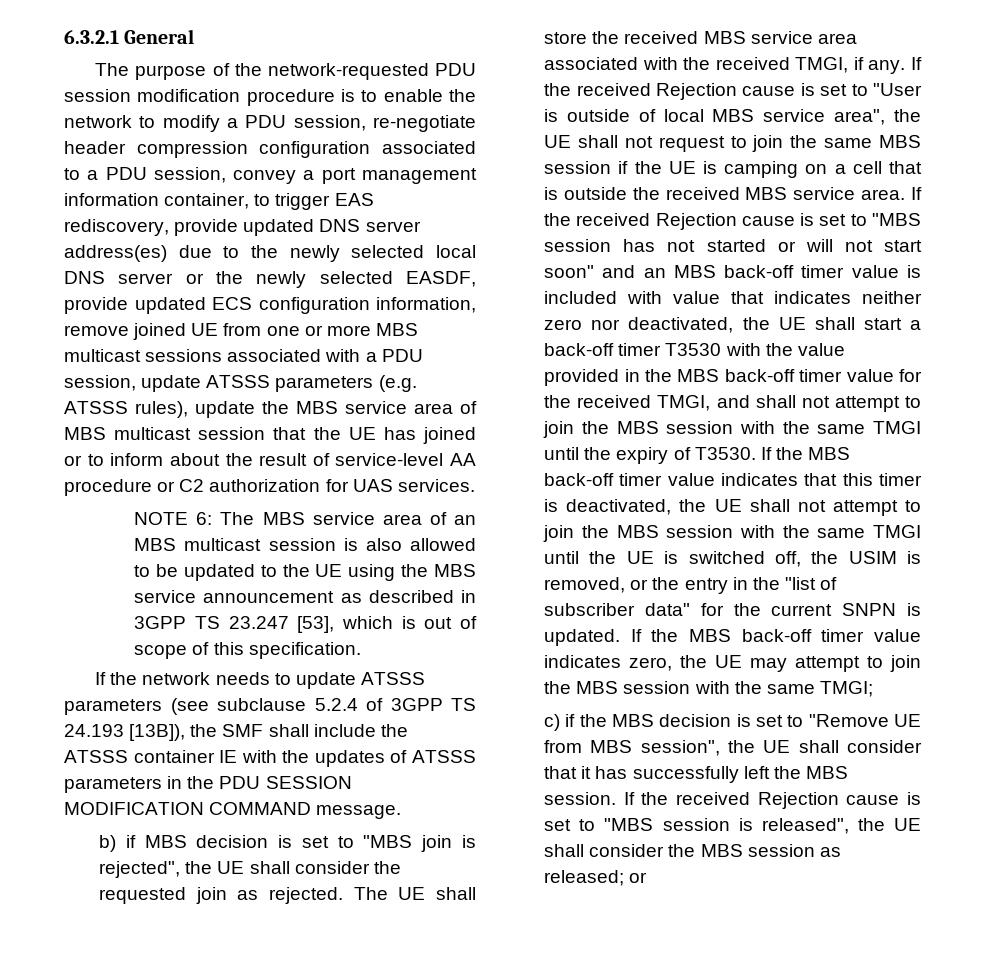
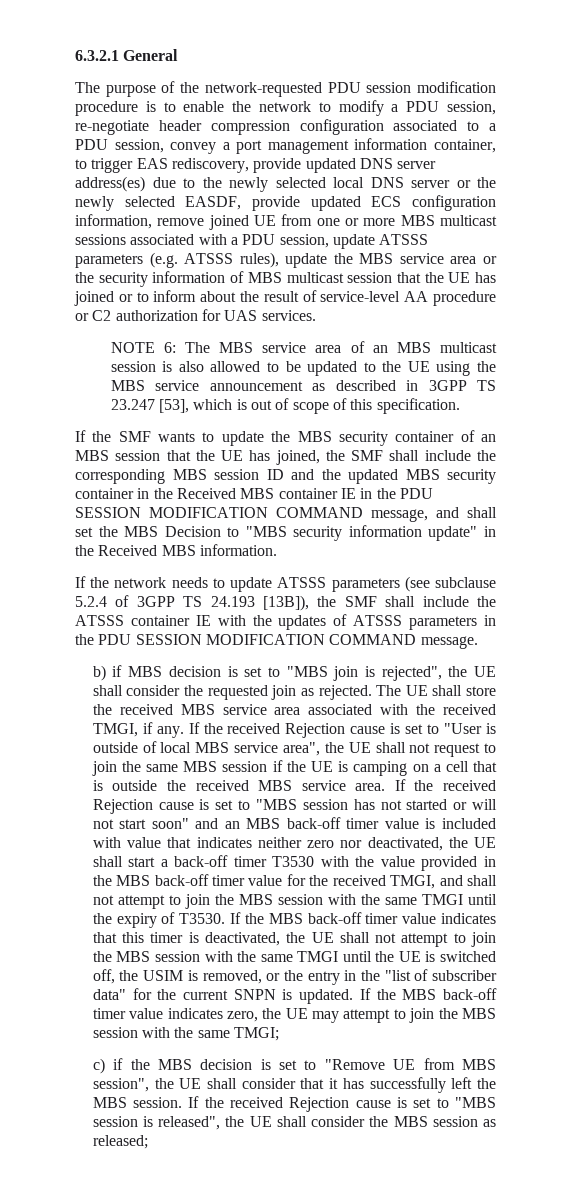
- The purpose of the network-requested PDU session modification procedure is to enable the network to modify a PDU session, re-negotiate header compression configuration associated to a PDU session, convey a port management information container, to trigger EAS rediscovery, provide updated DNS server address(es) due to the newly selected local DNS server or the newly selected EASDF, provide updated ECS configuration information, remove joined UE from one or more MBS multicast sessions associated with a PDU session, update ATSSS parameters (e.g. ATSSS rules), update the MBS service area of MBS multicast session that the UE has joined or to inform about the result of service-level AA procedure or C2 authorization for UAS services.
+ The purpose of the network-requested PDU session modification procedure is to enable the network to modify a PDU session, re-negotiate header compression configuration associated to a PDU session, convey a port management information container, to trigger EAS rediscovery, provide updated DNS server address(es) due to the newly selected local DNS server or the newly selected EASDF, provide updated ECS configuration information, remove joined UE from one or more MBS multicast sessions associated with a PDU session, update ATSSS parameters (e.g. ATSSS rules), update the MBS service area or the security information of MBS multicast session that the UE has joined or to inform about the result of service-level AA procedure or C2 authorization for UAS services.
+ If the SMF wants to update the MBS security container of an MBS session that the UE has joined, the SMF shall include the corresponding MBS session ID and the updated MBS security container in the Received MBS container IE in the PDU SESSION MODIFICATION COMMAND message, and shall set the MBS Decision to "MBS security information update" in the Received MBS information.
- If the received Rejection cause is set to "MBS session is released", the UE shall consider the MBS session as released; or
+ If the received Rejection cause is set to "MBS session is released", the UE shall consider the MBS session as released;

